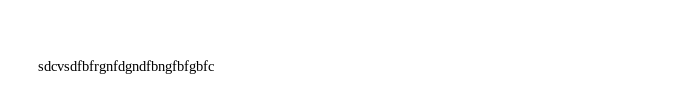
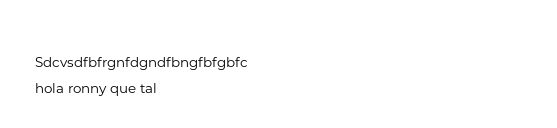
- sdcvsdfbfrgnfdgndfbngfbfgbfc
+ Sdcvsdfbfrgnfdgndfbngfbfgbfc
+ hola ronny que tal

